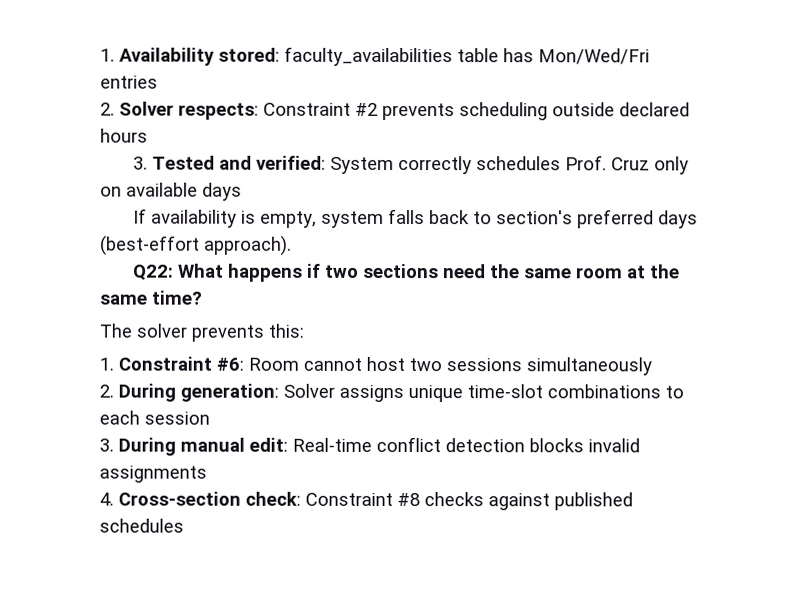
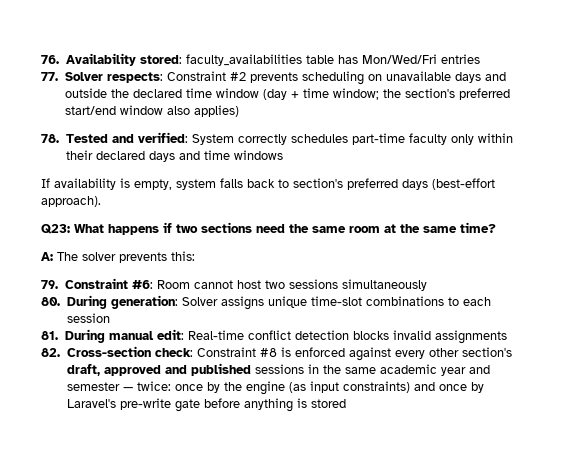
- 1. Availability stored: faculty_availabilities table has Mon/Wed/Fri entries
+ 76. Availability stored: faculty_availabilities table has Mon/Wed/Fri entries
- 2. Solver respects: Constraint #2 prevents scheduling outside declared hours
- 3. Tested and verified: System correctly schedules Prof. Cruz only on available days
+ 77. Solver respects: Constraint #2 prevents scheduling on unavailable days and outside the declared time window (day + time window; the section's preferred start/end window also applies)
+ 78. Tested and verified: System correctly schedules part-time faculty only within their declared days and time windows
- Q22: What happens if two sections need the same room at the same time?
+ Q23: What happens if two sections need the same room at the same time?
- The solver prevents this:
+ A: The solver prevents this:
- 1. Constraint #6: Room cannot host two sessions simultaneously
+ 79. Constraint #6: Room cannot host two sessions simultaneously
- 2. During generation: Solver assigns unique time-slot combinations to each session
+ 80. During generation: Solver assigns unique time-slot combinations to each session
- 3. During manual edit: Real-time conflict detection blocks invalid assignments
+ 81. During manual edit: Real-time conflict detection blocks invalid assignments
- 4. Cross-section check: Constraint #8 checks against published schedules
+ 82. Cross-section check: Constraint #8 is enforced against every other section's draft, approved and published sessions in the same academic year and semester — twice: once by the engine (as input constraints) and once by Laravel's pre-write gate before anything is stored

